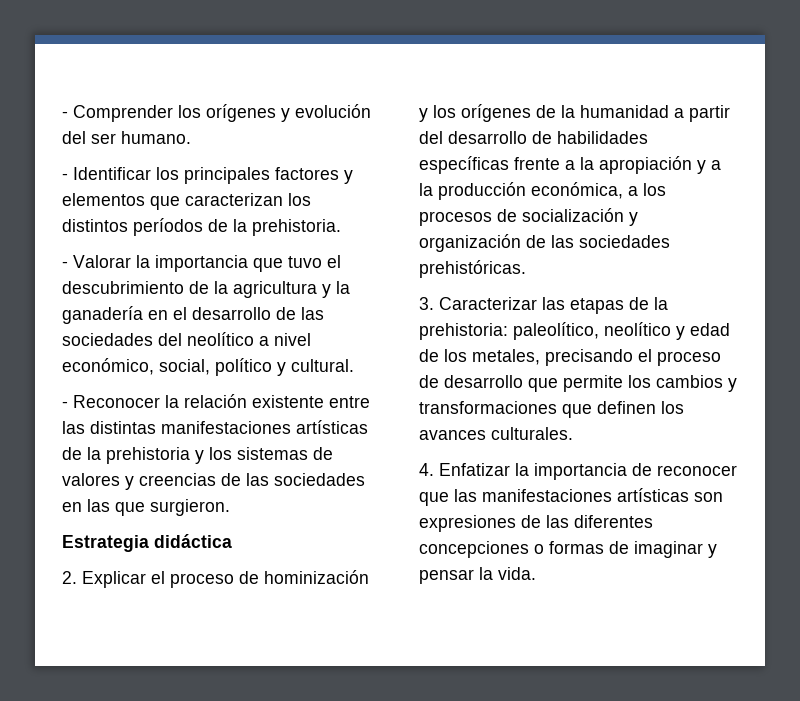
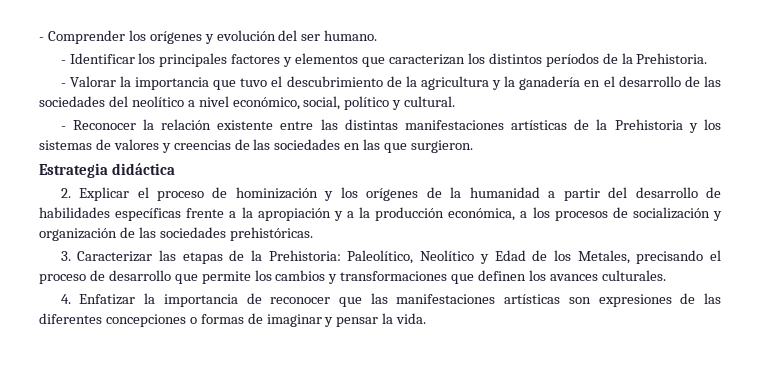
- - Identificar los principales factores y elementos que caracterizan los distintos períodos de la prehistoria.
+ - Identificar los principales factores y elementos que caracterizan los distintos períodos de la Prehistoria.
- - Reconocer la relación existente entre las distintas manifestaciones artísticas de la prehistoria y los sistemas de valores y creencias de las sociedades en las que surgieron.
+ - Reconocer la relación existente entre las distintas manifestaciones artísticas de la Prehistoria y los sistemas de valores y creencias de las sociedades en las que surgieron.
- 3. Caracterizar las etapas de la prehistoria: paleolítico, neolítico y edad de los metales, precisando el proceso de desarrollo que permite los cambios y transformaciones que definen los avances culturales.
+ 3. Caracterizar las etapas de la Prehistoria: Paleolítico, Neolítico y Edad de los Metales, precisando el proceso de desarrollo que permite los cambios y transformaciones que definen los avances culturales.

